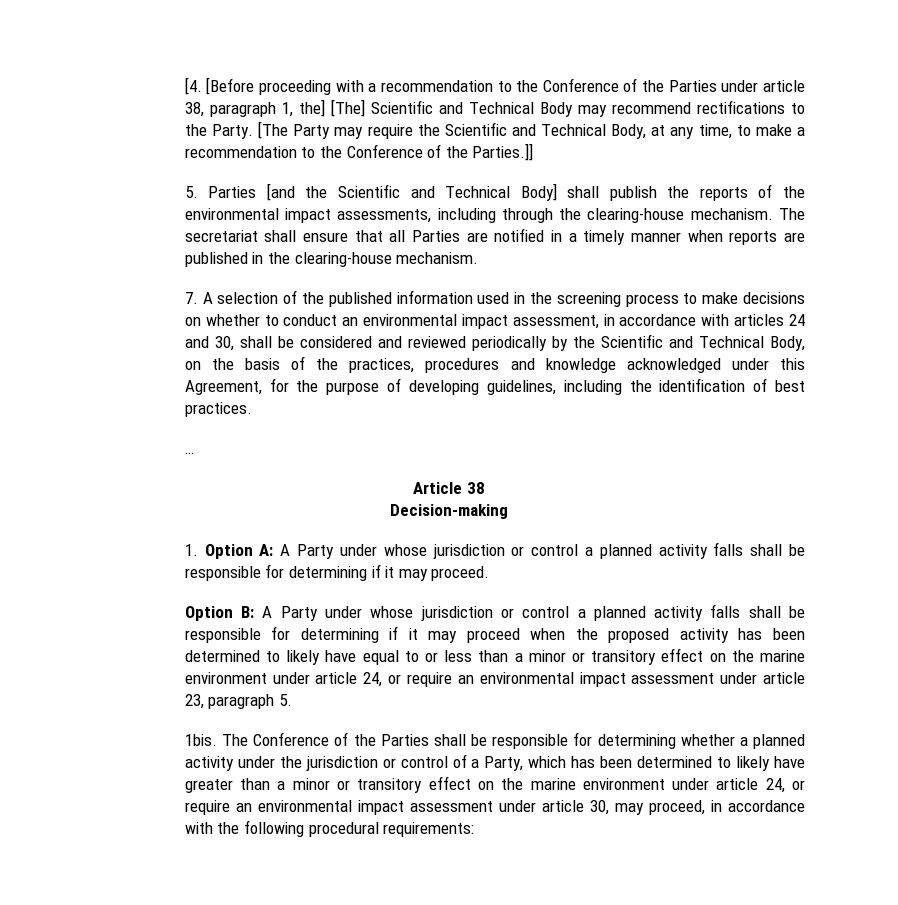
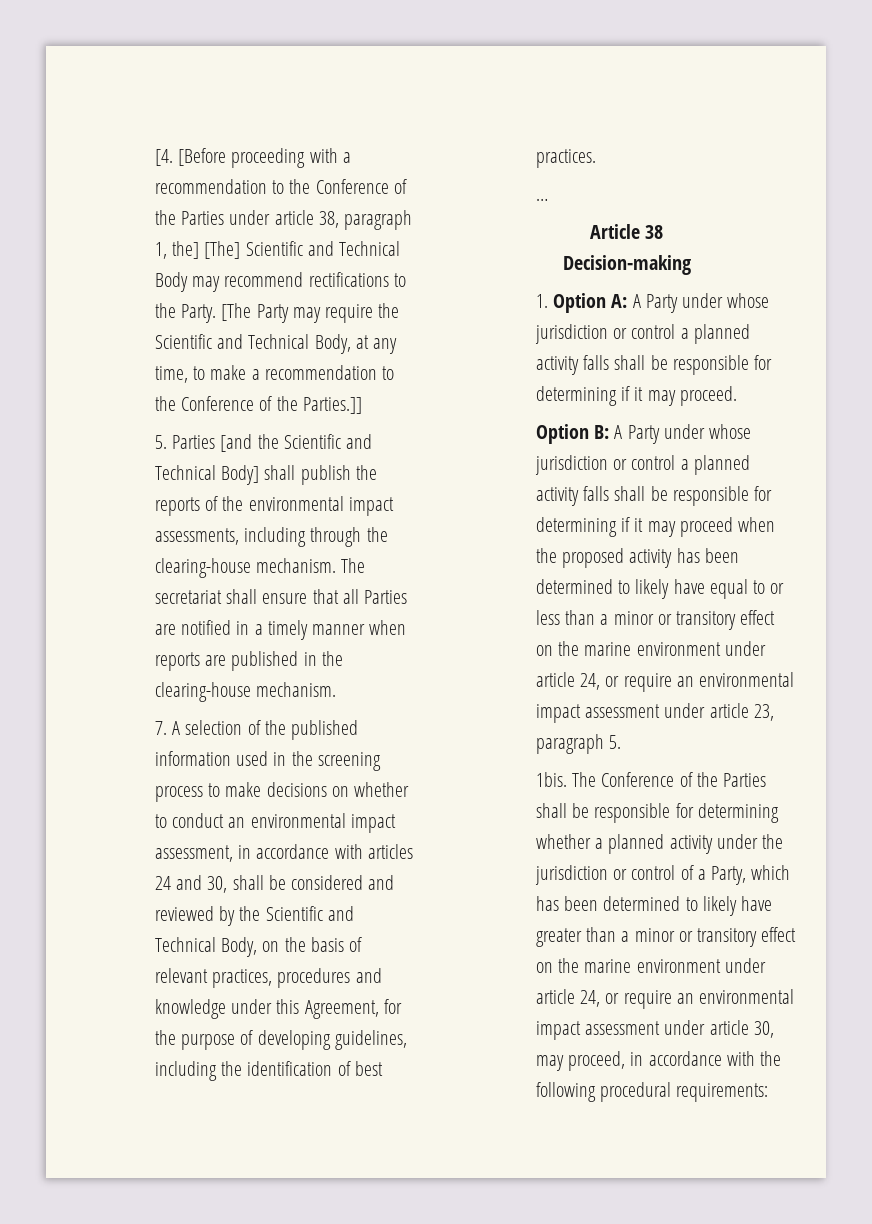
- 7. A selection of the published information used in the screening process to make decisions on whether to conduct an environmental impact assessment, in accordance with articles 24 and 30, shall be considered and reviewed periodically by the Scientific and Technical Body, on the basis of the practices, procedures and knowledge acknowledged under this Agreement, for the purpose of developing guidelines, including the identification of best practices.
+ 7. A selection of the published information used in the screening process to make decisions on whether to conduct an environmental impact assessment, in accordance with articles 24 and 30, shall be considered and reviewed by the Scientific and Technical Body, on the basis of relevant practices, procedures and knowledge under this Agreement, for the purpose of developing guidelines, including the identification of best practices.

